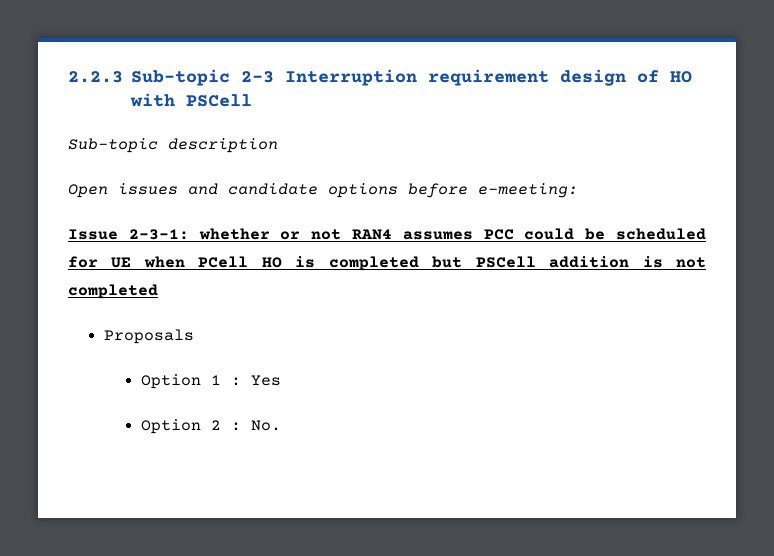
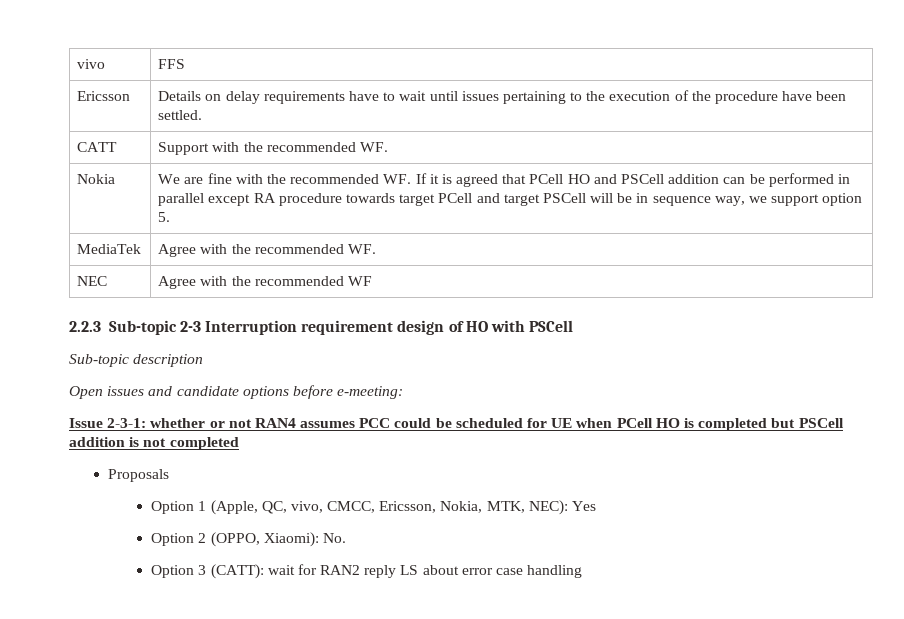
+ vivo | FFS
+ Ericsson | Details on delay requirements have to wait until issues pertaining to the execution of the procedure have been settled.
+ CATT | Support with the recommended WF.
+ Nokia | We are fine with the recommended WF. If it is agreed that PCell HO and PSCell addition can be performed in parallel except RA procedure towards target PCell and target PSCell will be in sequence way, we support option 5.
+ MediaTek | Agree with the recommended WF.
+ NEC | Agree with the recommended WF
- Option 1 : Yes
+ Option 1 (Apple, QC, vivo, CMCC, Ericsson, Nokia, MTK, NEC): Yes
- Option 2 : No.
+ Option 2 (OPPO, Xiaomi): No.
+ Option 3 (CATT): wait for RAN2 reply LS about error case handling

